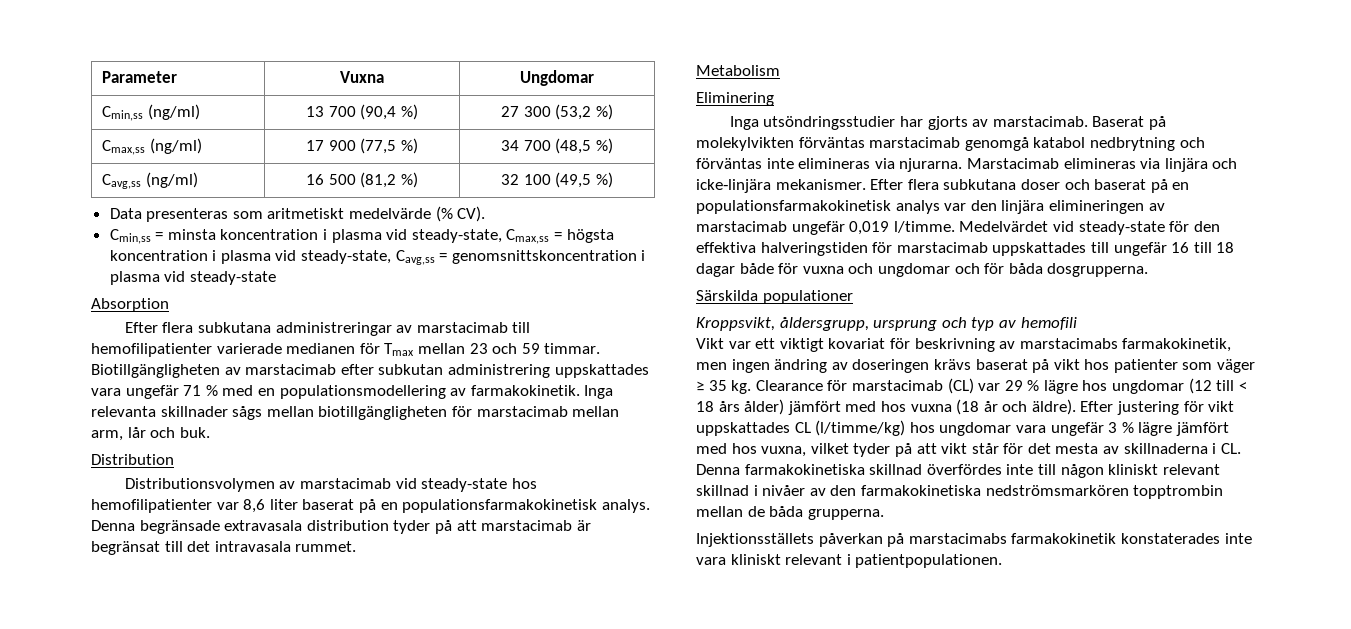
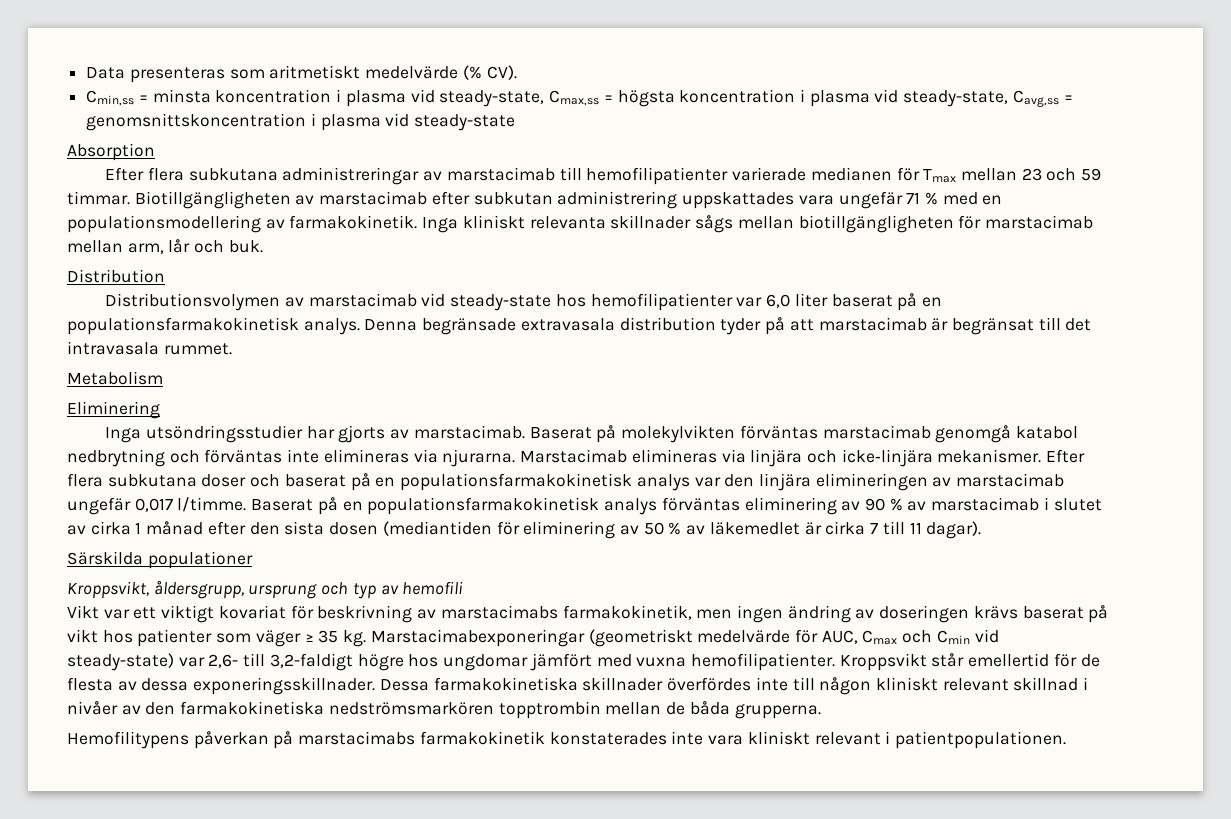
- Parameter | Vuxna | Ungdomar
- Cmin,ss (ng/ml) | 13 700 (90,4 %) | 27 300 (53,2 %)
- Cmax,ss (ng/ml) | 17 900 (77,5 %) | 34 700 (48,5 %)
- Cavg,ss (ng/ml) | 16 500 (81,2 %) | 32 100 (49,5 %)
- Inga relevanta skillnader sågs mellan biotillgängligheten för marstacimab mellan arm, lår och buk.
+ Inga kliniskt relevanta skillnader sågs mellan biotillgängligheten för marstacimab mellan arm, lår och buk.
- Distributionsvolymen av marstacimab vid steady-state hos hemofilipatienter var 8,6 liter baserat på en populationsfarmakokinetisk analys.
+ Distributionsvolymen av marstacimab vid steady-state hos hemofilipatienter var 6,0 liter baserat på en populationsfarmakokinetisk analys.
- Efter flera subkutana doser och baserat på en populationsfarmakokinetisk analys var den linjära elimineringen av marstacimab ungefär 0,019 l/timme. Medelvärdet vid steady-state för den effektiva halveringstiden för marstacimab uppskattades till ungefär 16 till 18 dagar både för vuxna och ungdomar och för båda dosgrupperna.
+ Efter flera subkutana doser och baserat på en populationsfarmakokinetisk analys var den linjära elimineringen av marstacimab ungefär 0,017 l/timme. Baserat på en populationsfarmakokinetisk analys förväntas eliminering av 90 % av marstacimab i slutet av cirka 1 månad efter den sista dosen (mediantiden för eliminering av 50 % av läkemedlet är cirka 7 till 11 dagar).
- Clearance för marstacimab (CL) var 29 % lägre hos ungdomar (12 till < 18 års ålder) jämfört med hos vuxna (18 år och äldre). Efter justering för vikt uppskattades CL (l/timme/kg) hos ungdomar vara ungefär 3 % lägre jämfört med hos vuxna, vilket tyder på att vikt står för det mesta av skillnaderna i CL. Denna farmakokinetiska skillnad överfördes inte till någon kliniskt relevant skillnad i nivåer av den farmakokinetiska nedströmsmarkören topptrombin mellan de båda grupperna.
+ Marstacimabexponeringar (geometriskt medelvärde för AUC, Cmax och Cmin vid steady-state) var 2,6- till 3,2-faldigt högre hos ungdomar jämfört med vuxna hemofilipatienter. Kroppsvikt står emellertid för de flesta av dessa exponeringsskillnader. Dessa farmakokinetiska skillnader överfördes inte till någon kliniskt relevant skillnad i nivåer av den farmakokinetiska nedströmsmarkören topptrombin mellan de båda grupperna.
- Injektionsställets påverkan på marstacimabs farmakokinetik konstaterades inte vara kliniskt relevant i patientpopulationen.
+ Hemofilitypens påverkan på marstacimabs farmakokinetik konstaterades inte vara kliniskt relevant i patientpopulationen.

